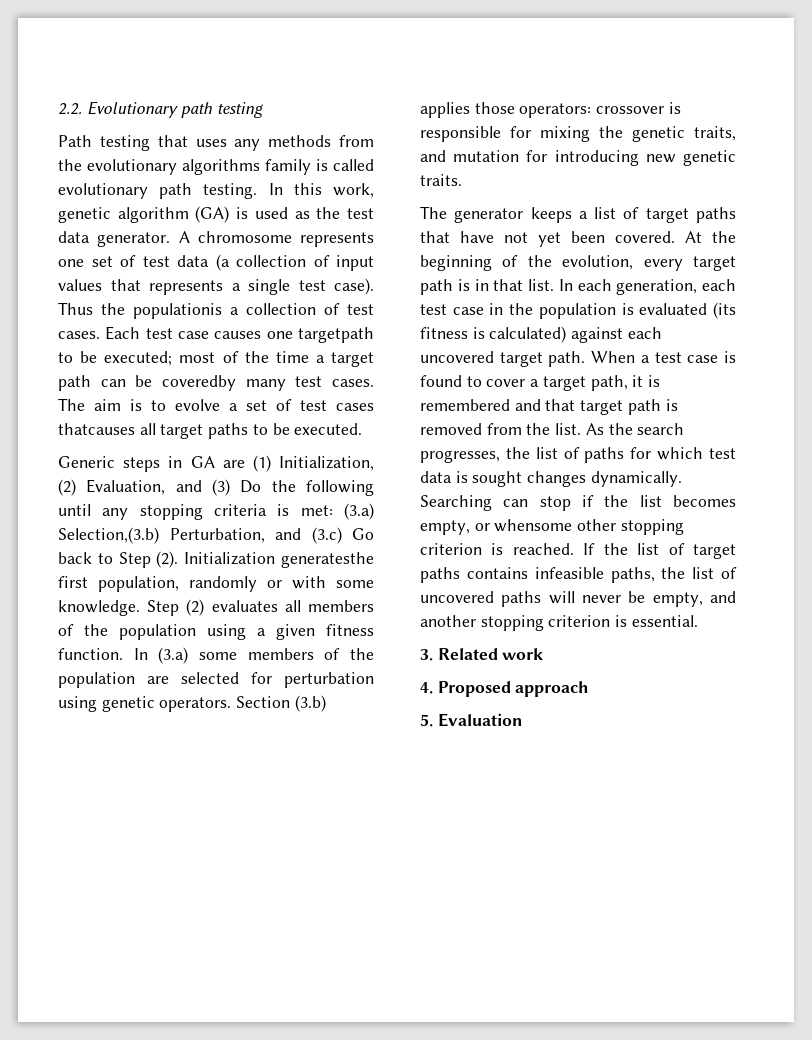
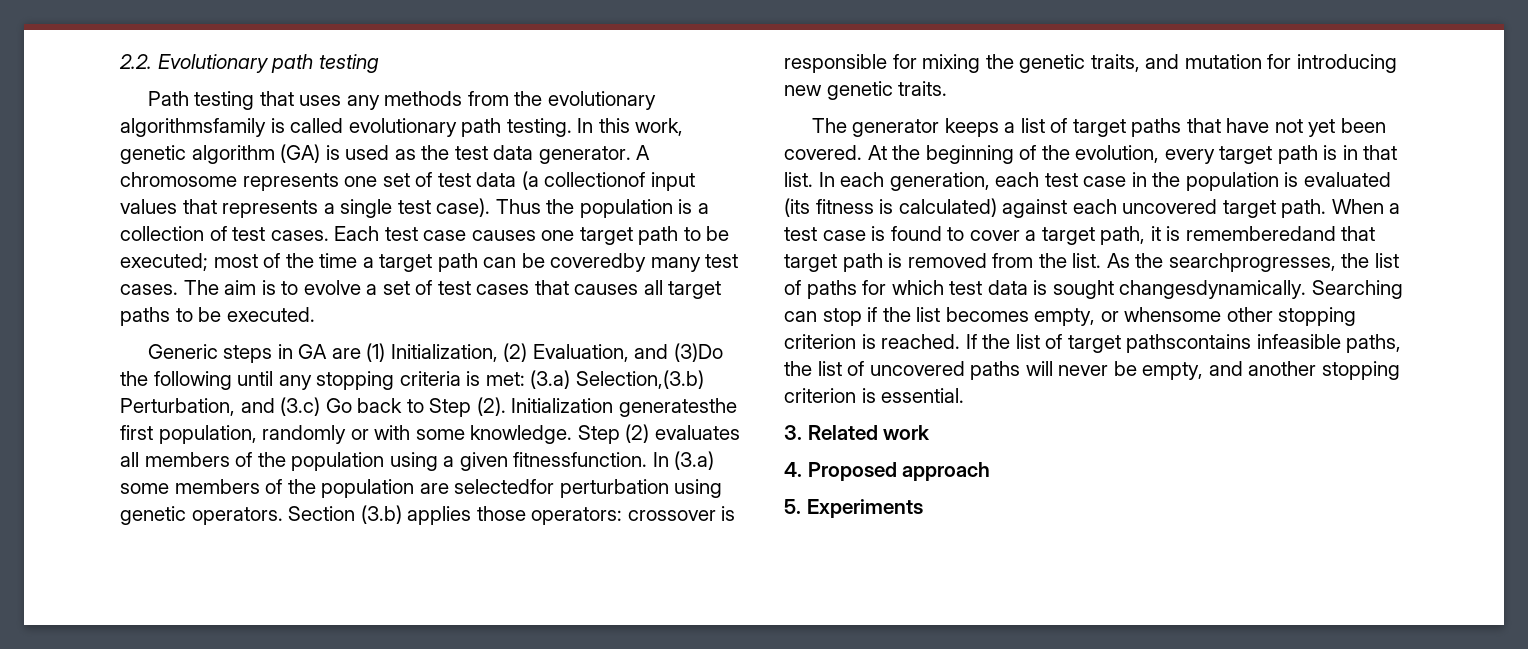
- Path testing that uses any methods from the evolutionary algorithms family is called evolutionary path testing.
+ Path testing that uses any methods from the evolutionary algorithmsfamily is called evolutionary path testing.
- A chromosome represents one set of test data (a collection of input values that represents a single test case).
+ A chromosome represents one set of test data (a collectionof input values that represents a single test case).
- Thus the populationis a collection of test cases.
+ Thus the population is a collection of test cases.
- Each test case causes one targetpath to be executed; most of the time a target path can be coveredby many test cases.
+ Each test case causes one target path to be executed; most of the time a target path can be coveredby many test cases.
- The aim is to evolve a set of test cases thatcauses all target paths to be executed.
+ The aim is to evolve a set of test cases that causes all target paths to be executed.
- Generic steps in GA are (1) Initialization, (2) Evaluation, and (3) Do the following until any stopping criteria is met: (3.a) Selection,(3.b) Perturbation, and (3.c) Go back to Step (2).
+ Generic steps in GA are (1) Initialization, (2) Evaluation, and (3)Do the following until any stopping criteria is met: (3.a) Selection,(3.b) Perturbation, and (3.c) Go back to Step (2).
- Step (2) evaluates all members of the population using a given fitness function.
+ Step (2) evaluates all members of the population using a given fitnessfunction.
- In (3.a) some members of the population are selected for perturbation using genetic operators.
+ In (3.a) some members of the population are selectedfor perturbation using genetic operators.
- When a test case is found to cover a target path, it is remembered and that target path is removed from the list.
+ When a test case is found to cover a target path, it is rememberedand that target path is removed from the list.
- As the search progresses, the list of paths for which test data is sought changes dynamically.
+ As the searchprogresses, the list of paths for which test data is sought changesdynamically.
- If the list of target paths contains infeasible paths, the list of uncovered paths will never be empty, and another stopping criterion is essential.
+ If the list of target pathscontains infeasible paths, the list of uncovered paths will never be empty, and another stopping criterion is essential.
- 5. Evaluation
+ 5. Experiments

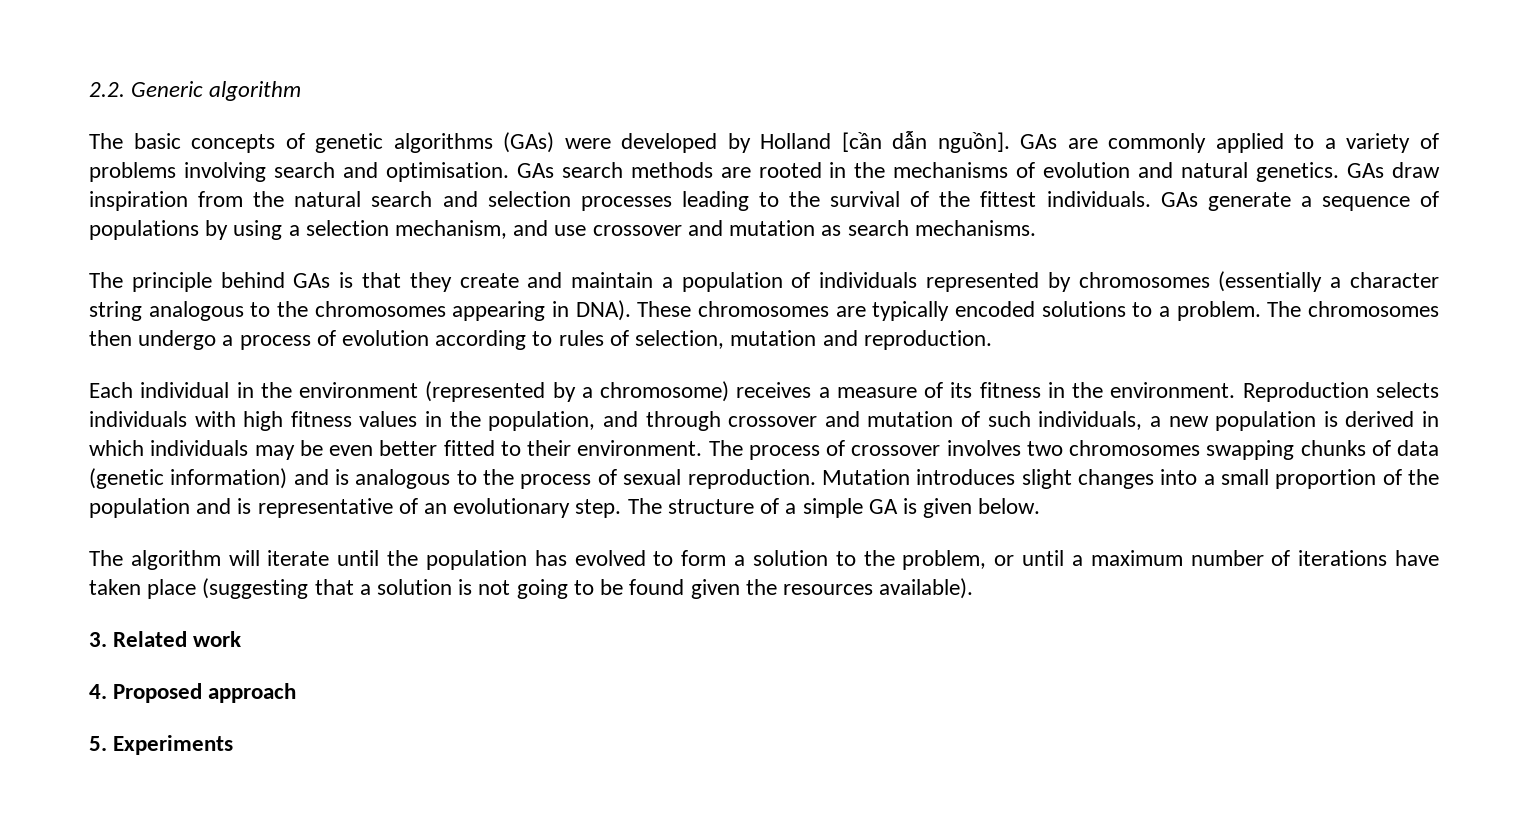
- 2.2. Evolutionary path testing
- Path testing that uses any methods from the evolutionary algorithmsfamily is called evolutionary path testing. In this work, genetic algorithm (GA) is used as the test data generator. A chromosome represents one set of test data (a collectionof input values that represents a single test case). Thus the population is a collection of test cases. Each test case causes one target path to be executed; most of the time a target path can be coveredby many test cases. The aim is to evolve a set of test cases that causes all target paths to be executed.
- Generic steps in GA are (1) Initialization, (2) Evaluation, and (3)Do the following until any stopping criteria is met: (3.a) Selection,(3.b) Perturbation, and (3.c) Go back to Step (2). Initialization generatesthe first population, randomly or with some knowledge. Step (2) evaluates all members of the population using a given fitnessfunction. In (3.a) some members of the population are selectedfor perturbation using genetic operators. Section (3.b) applies those operators: crossover is responsible for mixing the genetic traits, and mutation for introducing new genetic traits.
- The generator keeps a list of target paths that have not yet been covered. At the beginning of the evolution, every target path is in that list. In each generation, each test case in the population is evaluated (its fitness is calculated) against each uncovered target path. When a test case is found to cover a target path, it is rememberedand that target path is removed from the list. As the searchprogresses, the list of paths for which test data is sought changesdynamically. Searching can stop if the list becomes empty, or whensome other stopping criterion is reached. If the list of target pathscontains infeasible paths, the list of uncovered paths will never be empty, and another stopping criterion is essential.
+ 2.2. Generic algorithm
+ The basic concepts of genetic algorithms (GAs) were developed by Holland [cần dẫn nguồn]. GAs are commonly applied to a variety of problems involving search and optimisation. GAs search methods are rooted in the mechanisms of evolution and natural genetics. GAs draw inspiration from the natural search and selection processes leading to the survival of the fittest individuals. GAs generate a sequence of populations by using a selection mechanism, and use crossover and mutation as search mechanisms.
+ The principle behind GAs is that they create and maintain a population of individuals represented by chromosomes (essentially a character string analogous to the chromosomes appearing in DNA). These chromosomes are typically encoded solutions to a problem. The chromosomes then undergo a process of evolution according to rules of selection, mutation and reproduction.
+ Each individual in the environment (represented by a chromosome) receives a measure of its fitness in the environment. Reproduction selects individuals with high fitness values in the population, and through crossover and mutation of such individuals, a new population is derived in which individuals may be even better fitted to their environment. The process of crossover involves two chromosomes swapping chunks of data (genetic information) and is analogous to the process of sexual reproduction. Mutation introduces slight changes into a small proportion of the population and is representative of an evolutionary step. The structure of a simple GA is given below.
+ The algorithm will iterate until the population has evolved to form a solution to the problem, or until a maximum number of iterations have taken place (suggesting that a solution is not going to be found given the resources available).

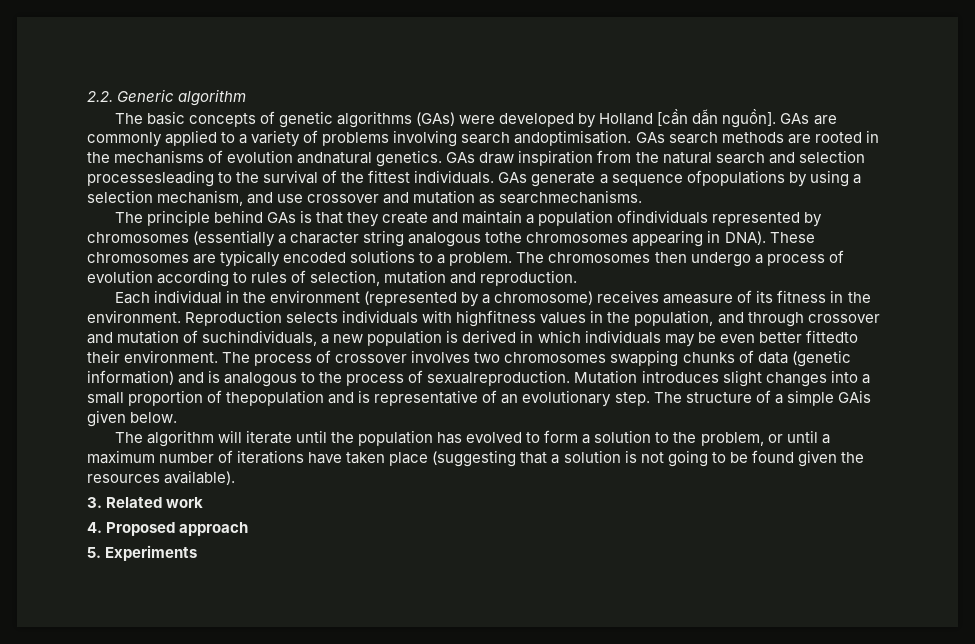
- GAs are commonly applied to a variety of problems involving search and optimisation.
+ GAs are commonly applied to a variety of problems involving search andoptimisation.
- GAs search methods are rooted in the mechanisms of evolution and natural genetics.
+ GAs search methods are rooted in the mechanisms of evolution andnatural genetics.
- GAs draw inspiration from the natural search and selection processes leading to the survival of the fittest individuals.
+ GAs draw inspiration from the natural search and selection processesleading to the survival of the fittest individuals.
- GAs generate a sequence of populations by using a selection mechanism, and use crossover and mutation as search mechanisms.
+ GAs generate a sequence ofpopulations by using a selection mechanism, and use crossover and mutation as searchmechanisms.
- The principle behind GAs is that they create and maintain a population of individuals represented by chromosomes (essentially a character string analogous to the chromosomes appearing in DNA).
+ The principle behind GAs is that they create and maintain a population ofindividuals represented by chromosomes (essentially a character string analogous tothe chromosomes appearing in DNA).
- Each individual in the environment (represented by a chromosome) receives a measure of its fitness in the environment.
+ Each individual in the environment (represented by a chromosome) receives ameasure of its fitness in the environment.
- Reproduction selects individuals with high fitness values in the population, and through crossover and mutation of such individuals, a new population is derived in which individuals may be even better fitted to their environment.
+ Reproduction selects individuals with highfitness values in the population, and through crossover and mutation of suchindividuals, a new population is derived in which individuals may be even better fittedto their environment.
- The process of crossover involves two chromosomes swapping chunks of data (genetic information) and is analogous to the process of sexual reproduction.
+ The process of crossover involves two chromosomes swapping chunks of data (genetic information) and is analogous to the process of sexualreproduction.
- Mutation introduces slight changes into a small proportion of the population and is representative of an evolutionary step.
+ Mutation introduces slight changes into a small proportion of thepopulation and is representative of an evolutionary step.
- The structure of a simple GA is given below.
+ The structure of a simple GAis given below.

